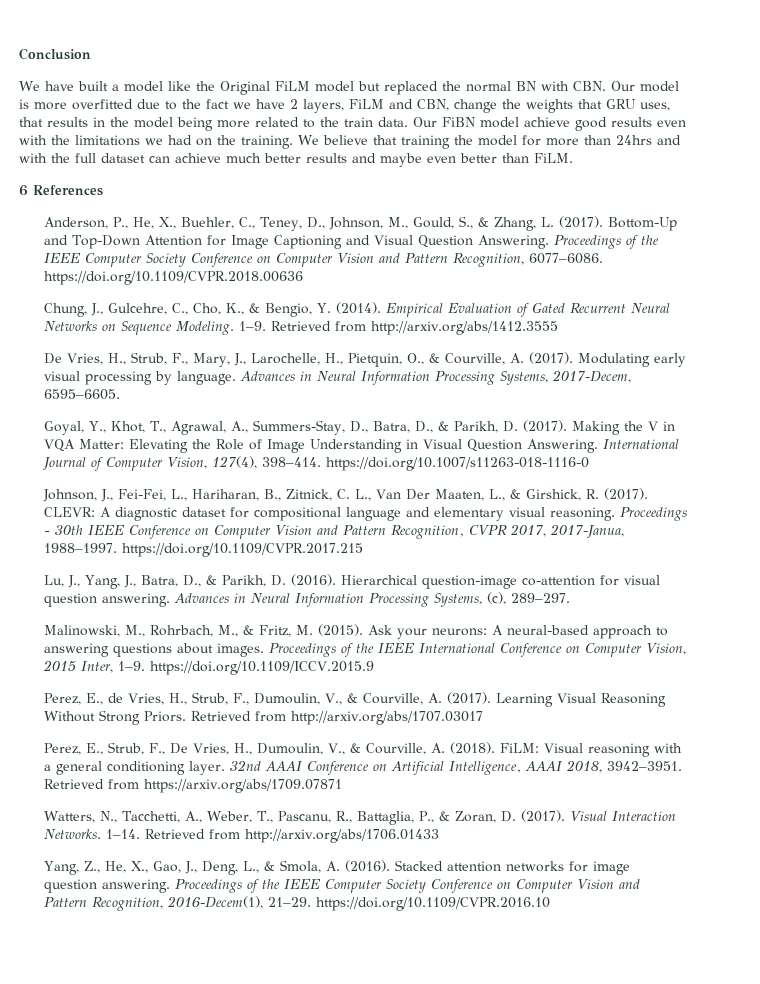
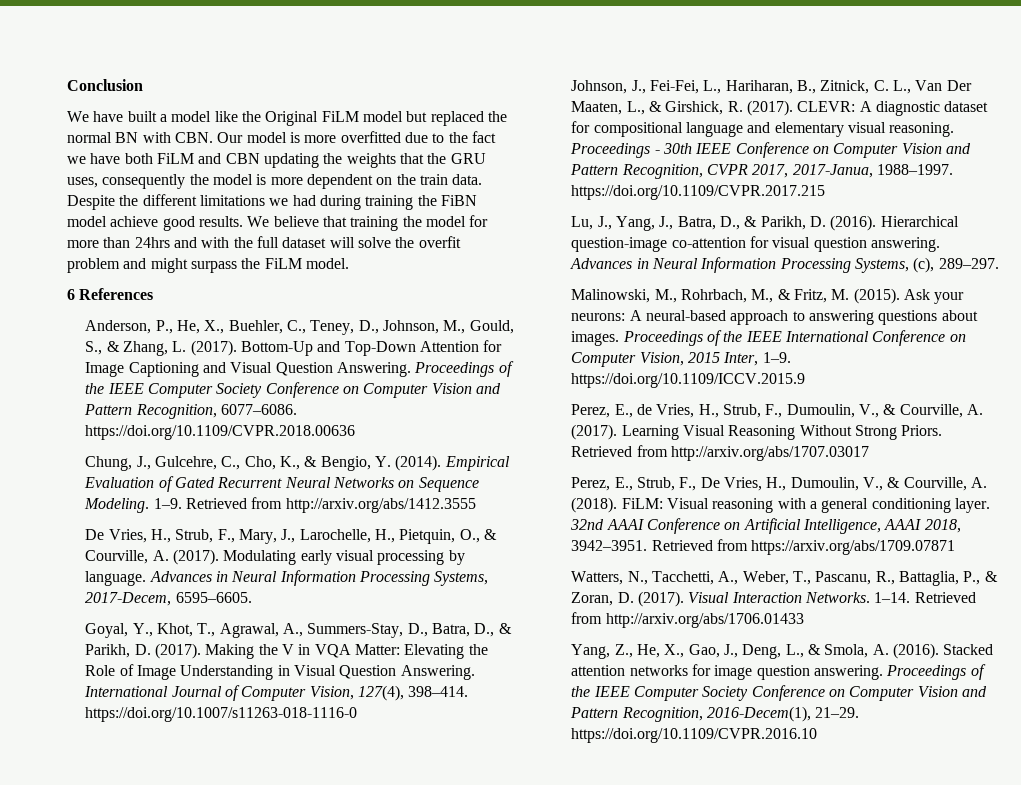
- We have built a model like the Original FiLM model but replaced the normal BN with CBN. Our model is more overfitted due to the fact we have 2 layers, FiLM and CBN, change the weights that GRU uses, that results in the model being more related to the train data. Our FiBN model achieve good results even with the limitations we had on the training.
+ We have built a model like the Original FiLM model but replaced the normal BN with CBN. Our model is more overfitted due to the fact we have both FiLM and CBN updating the weights that the GRU uses, consequently the model is more dependent on the train data. Despite the different limitations we had during training the FiBN model achieve good results.
- We believe that training the model for more than 24hrs and with the full dataset can achieve much better results and maybe even better than FiLM.
+ We believe that training the model for more than 24hrs and with the full dataset will solve the overfit problem and might surpass the FiLM model.

